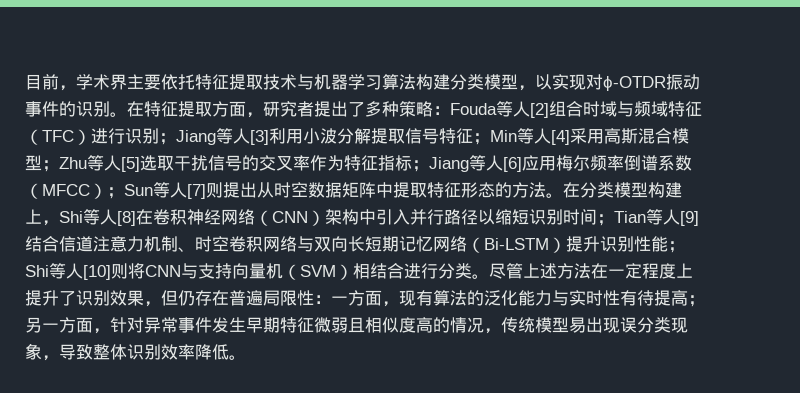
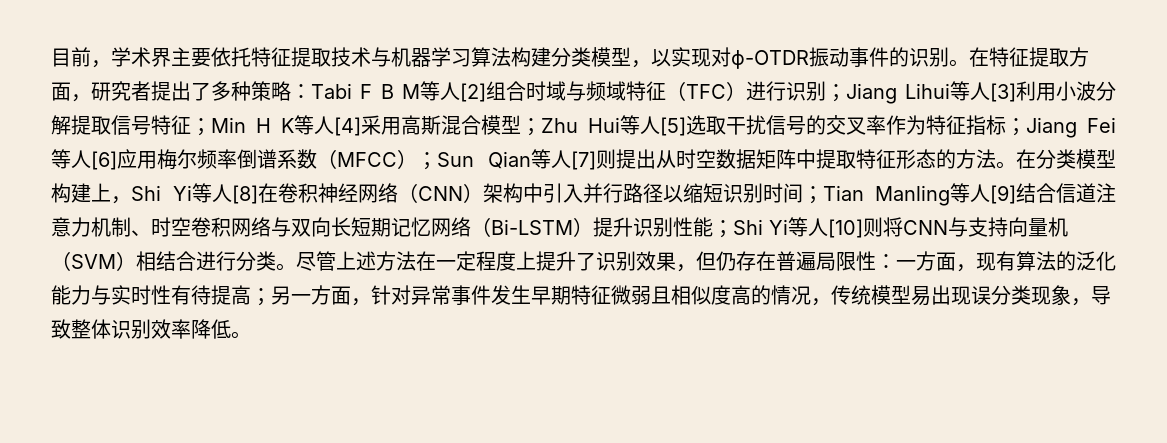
- Fouda等人[2]组合时域与频域特征（TFC）进行识别；
+ Tabi F B M等人[2]组合时域与频域特征（TFC）进行识别；
- Jiang等人[3]利用小波分解提取信号特征；
+ Jiang Lihui等人[3]利用小波分解提取信号特征；
- Min等人[4]采用高斯混合模型；
+ Min H K等人[4]采用高斯混合模型；
- Zhu等人[5]选取干扰信号的交叉率作为特征指标；
+ Zhu Hui等人[5]选取干扰信号的交叉率作为特征指标；
- Jiang等人[6]应用梅尔频率倒谱系数（MFCC）；
+ Jiang Fei等人[6]应用梅尔频率倒谱系数（MFCC）；
- Sun等人[7]则提出从时空数据矩阵中提取特征形态的方法。
+ Sun Qian等人[7]则提出从时空数据矩阵中提取特征形态的方法。
- 在分类模型构建上，Shi等人[8]在卷积神经网络（CNN）架构中引入并行路径以缩短识别时间；Tian等人[9]结合信道注意力机制、时空卷积网络与双向长短期记忆网络（Bi-LSTM）提升识别性能；Shi等人[10]则将CNN与支持向量机（SVM）相结合进行分类。
+ 在分类模型构建上，Shi Yi等人[8]在卷积神经网络（CNN）架构中引入并行路径以缩短识别时间；Tian Manling等人[9]结合信道注意力机制、时空卷积网络与双向长短期记忆网络（Bi-LSTM）提升识别性能；Shi Yi等人[10]则将CNN与支持向量机（SVM）相结合进行分类。

